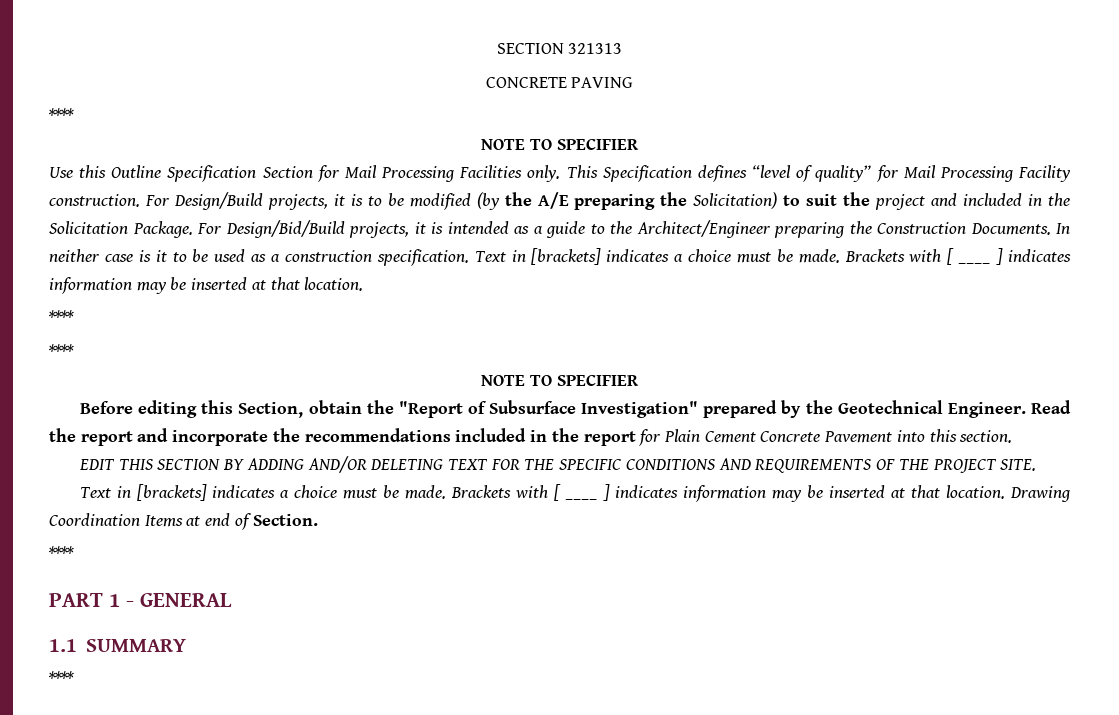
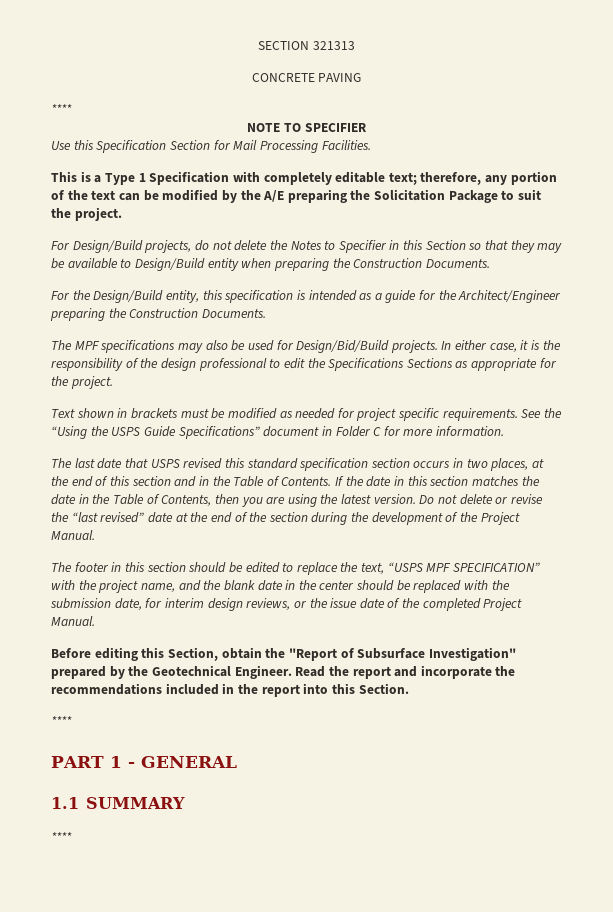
- Use this Outline Specification Section for Mail Processing Facilities only. This Specification defines “level of quality” for Mail Processing Facility construction. For Design/Build projects, it is to be modified (by the A/E preparing the Solicitation) to suit the project and included in the Solicitation Package. For Design/Bid/Build projects, it is intended as a guide to the Architect/Engineer preparing the Construction Documents. In neither case is it to be used as a construction specification. Text in [brackets] indicates a choice must be made. Brackets with [ ____ ] indicates information may be inserted at that location.
- ****
- ****
- NOTE TO SPECIFIER
+ Use this Specification Section for Mail Processing Facilities.
+ This is a Type 1 Specification with completely editable text; therefore, any portion of the text can be modified by the A/E preparing the Solicitation Package to suit the project.
+ For Design/Build projects, do not delete the Notes to Specifier in this Section so that they may be available to Design/Build entity when preparing the Construction Documents.
+ For the Design/Build entity, this specification is intended as a guide for the Architect/Engineer preparing the Construction Documents.
+ The MPF specifications may also be used for Design/Bid/Build projects. In either case, it is the responsibility of the design professional to edit the Specifications Sections as appropriate for the project.
+ Text shown in brackets must be modified as needed for project specific requirements. See the “Using the USPS Guide Specifications” document in Folder C for more information.
+ The last date that USPS revised this standard specification section occurs in two places, at the end of this section and in the Table of Contents. If the date in this section matches the date in the Table of Contents, then you are using the latest version. Do not delete or revise the “last revised” date at the end of the section during the development of the Project Manual.
+ The footer in this section should be edited to replace the text, “USPS MPF SPECIFICATION” with the project name, and the blank date in the center should be replaced with the submission date, for interim design reviews, or the issue date of the completed Project Manual.
- Read the report and incorporate the recommendations included in the report for Plain Cement Concrete Pavement into this section.
- EDIT THIS SECTION BY ADDING AND/OR DELETING TEXT FOR THE SPECIFIC CONDITIONS AND REQUIREMENTS OF THE PROJECT SITE.
- Text in [brackets] indicates a choice must be made. Brackets with [ ____ ] indicates information may be inserted at that location. Drawing Coordination Items at end of Section.
+ Read the report and incorporate the recommendations included in the report into this Section.

